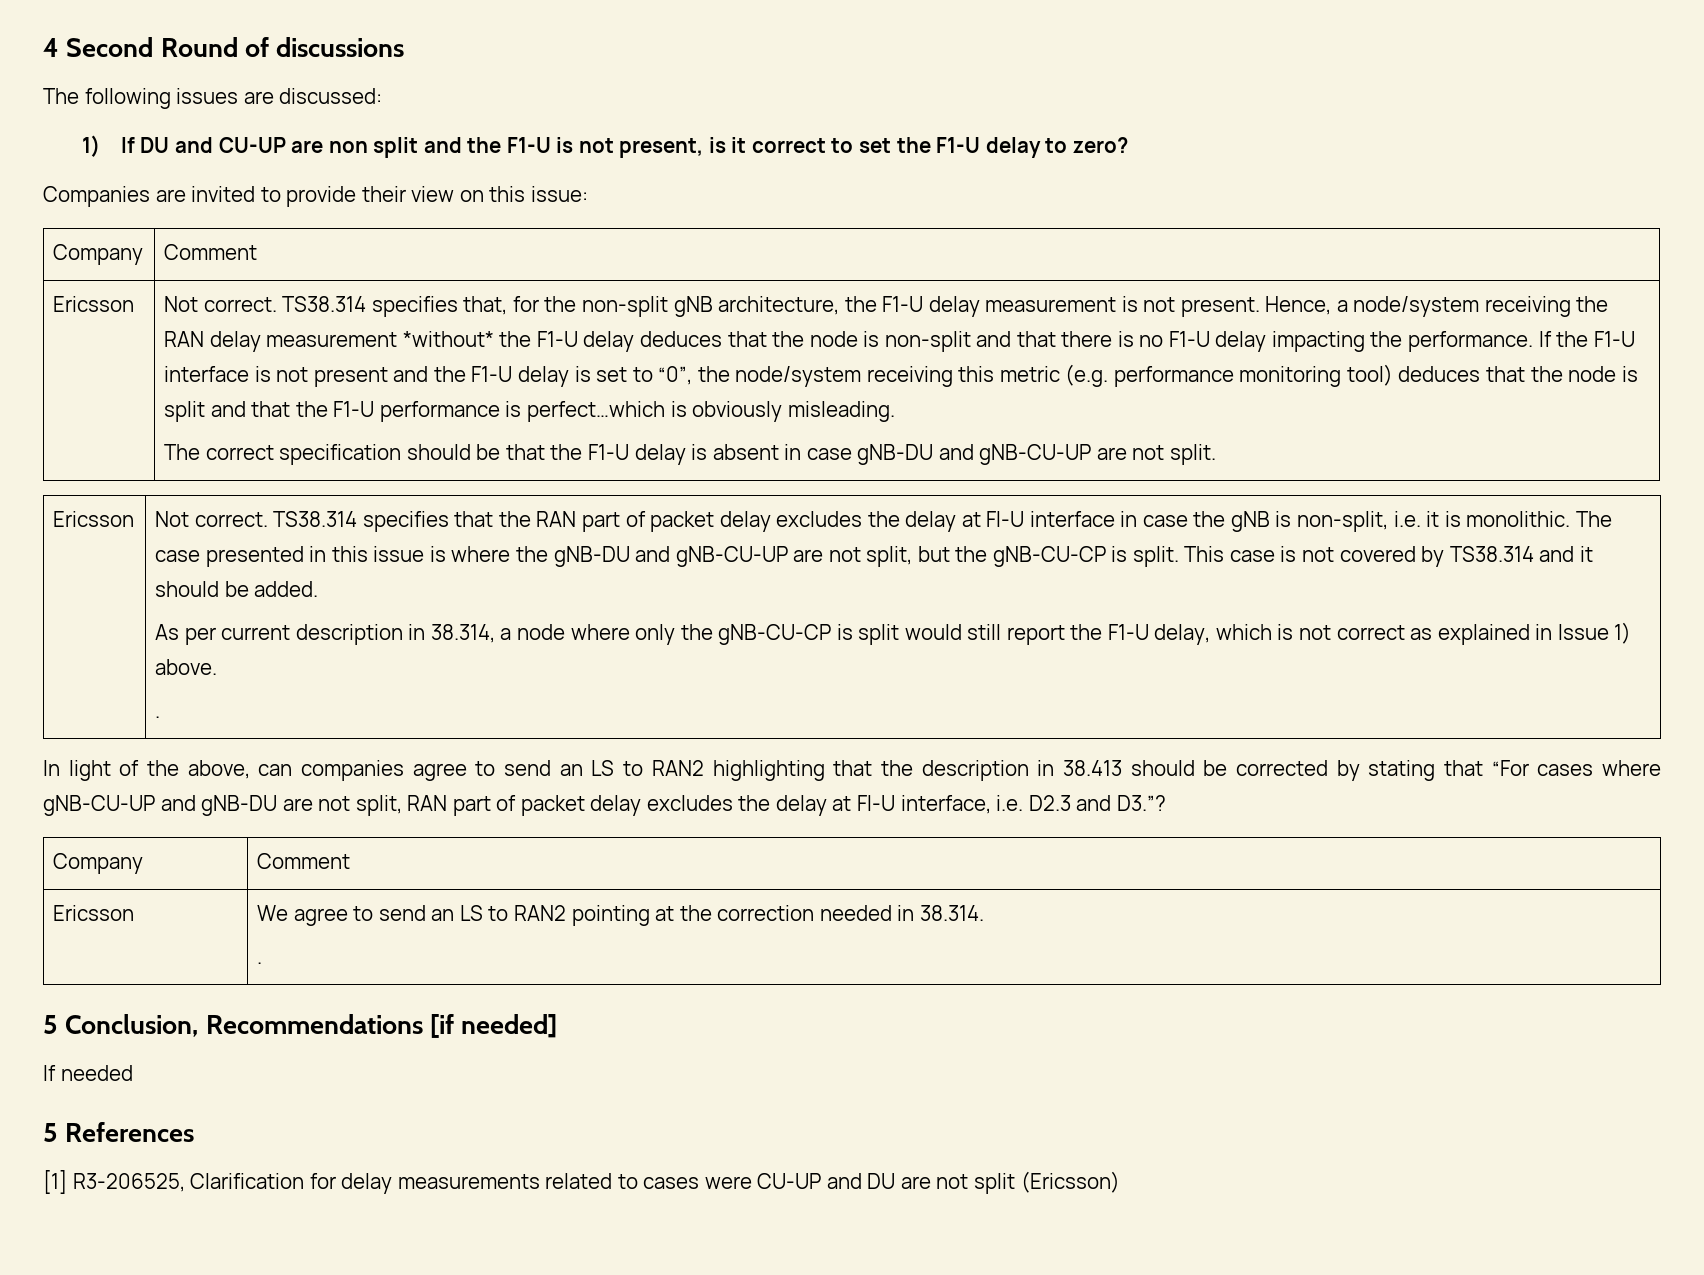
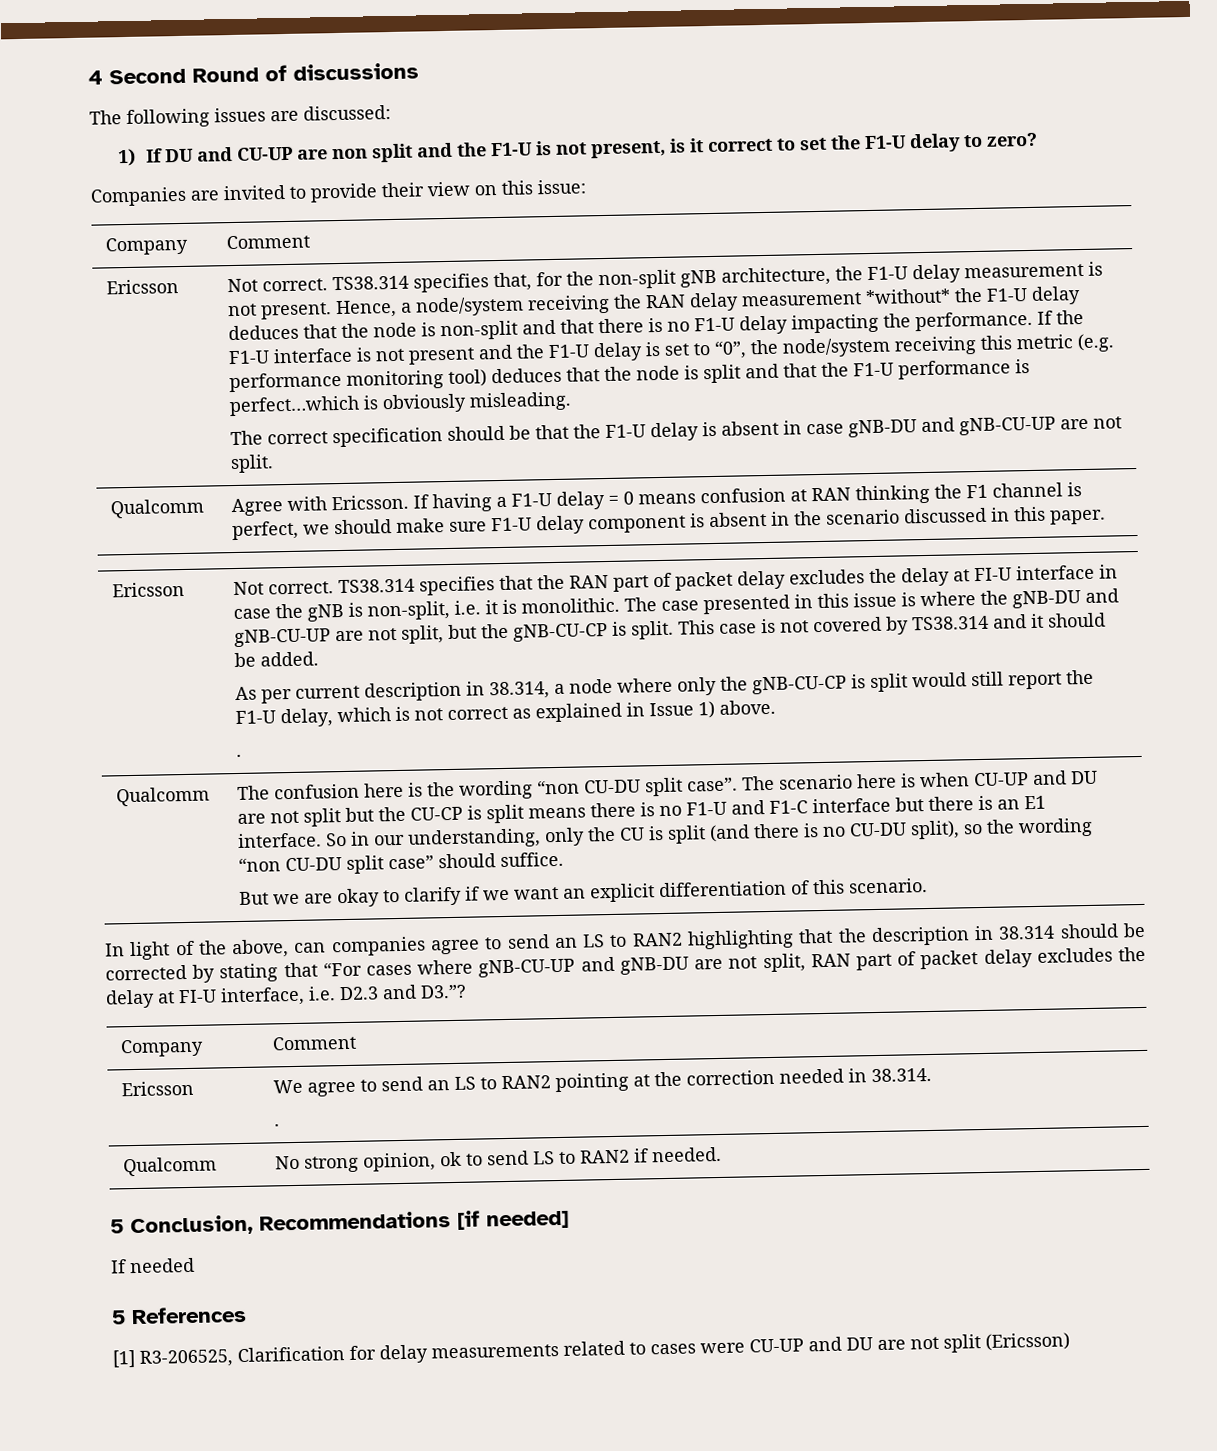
+ Qualcomm | Agree with Ericsson. If having a F1-U delay = 0 means confusion at RAN thinking the F1 channel is perfect, we should make sure F1-U delay component is absent in the scenario discussed in this paper.
+ Qualcomm | The confusion here is the wording “non CU-DU split case”. The scenario here is when CU-UP and DU are not split but the CU-CP is split means there is no F1-U and F1-C interface but there is an E1 interface. So in our understanding, only the CU is split (and there is no CU-DU split), so the wording “non CU-DU split case” should suffice.
+ But we are okay to clarify if we want an explicit differentiation of this scenario.
- In light of the above, can companies agree to send an LS to RAN2 highlighting that the description in 38.413 should be corrected by stating that “For cases where gNB-CU-UP and gNB-DU are not split, RAN part of packet delay excludes the delay at FI-U interface, i.e. D2.3 and D3.”?
+ In light of the above, can companies agree to send an LS to RAN2 highlighting that the description in 38.314 should be corrected by stating that “For cases where gNB-CU-UP and gNB-DU are not split, RAN part of packet delay excludes the delay at FI-U interface, i.e. D2.3 and D3.”?
+ Qualcomm | No strong opinion, ok to send LS to RAN2 if needed.

